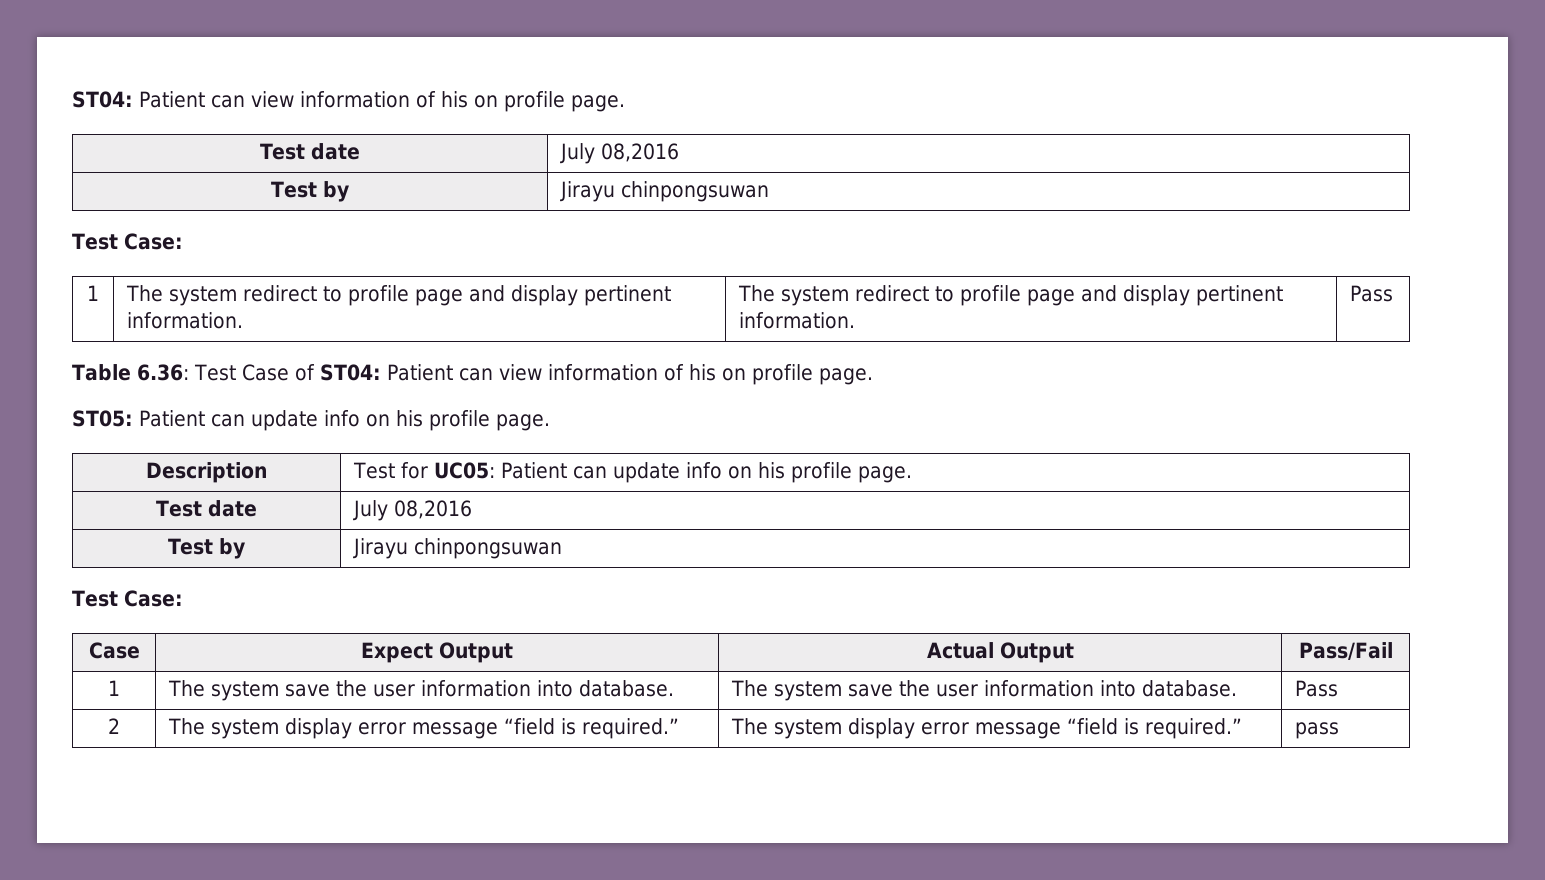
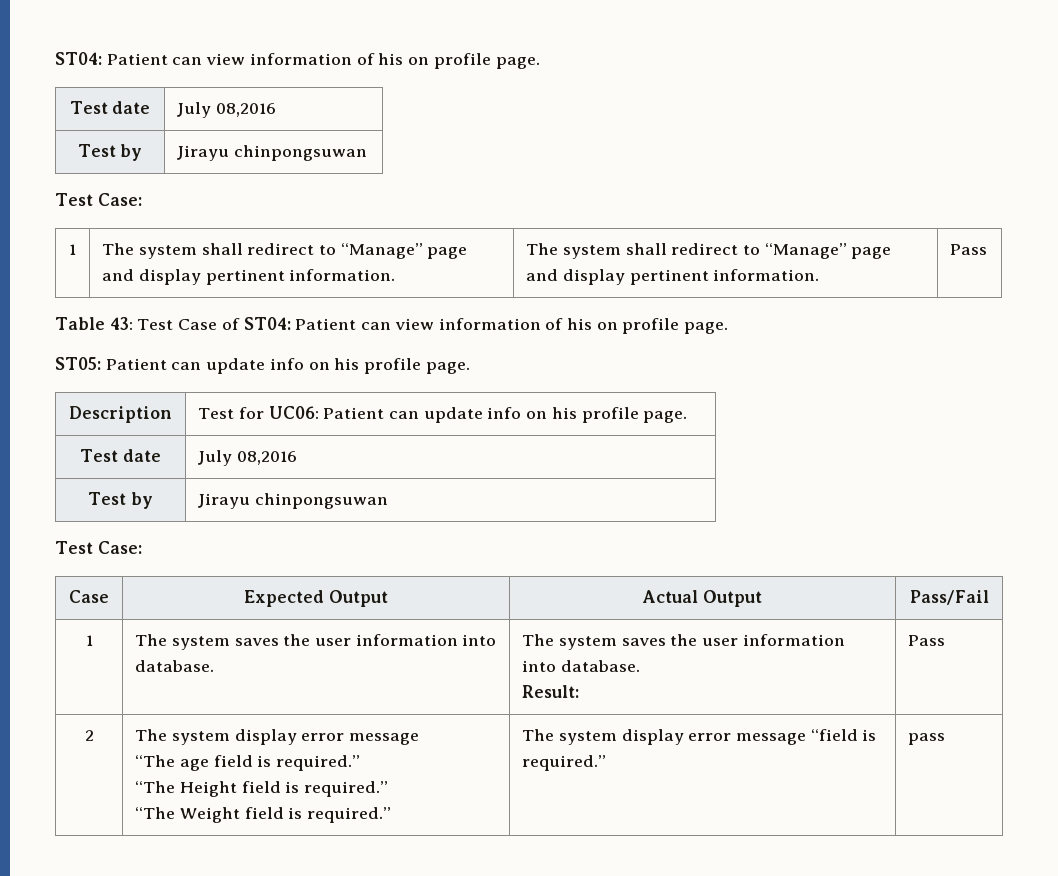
- 1 | The system redirect to profile page and display pertinent information. | The system redirect to profile page and display pertinent information. | Pass
+ 1 | The system shall redirect to “Manage” page and display pertinent information. | The system shall redirect to “Manage” page and display pertinent information. | Pass
- Table 6.36: Test Case of ST04: Patient can view information of his on profile page.
+ Table 43: Test Case of ST04: Patient can view information of his on profile page.
- Description | Test for UC05: Patient can update info on his profile page.
+ Description | Test for UC06: Patient can update info on his profile page.
- Case | Expect Output | Actual Output | Pass/Fail
+ Case | Expected Output | Actual Output | Pass/Fail
- 1 | The system save the user information into database. | The system save the user information into database. | Pass
+ 1 | The system saves the user information into database. | The system saves the user information into database.
+ Result: | Pass
- 2 | The system display error message “field is required.” | The system display error message “field is required.” | pass
+ 2 | The system display error message
+ “The age field is required.”
+ “The Height field is required.”
+ “The Weight field is required.” | The system display error message “field is required.” | pass

